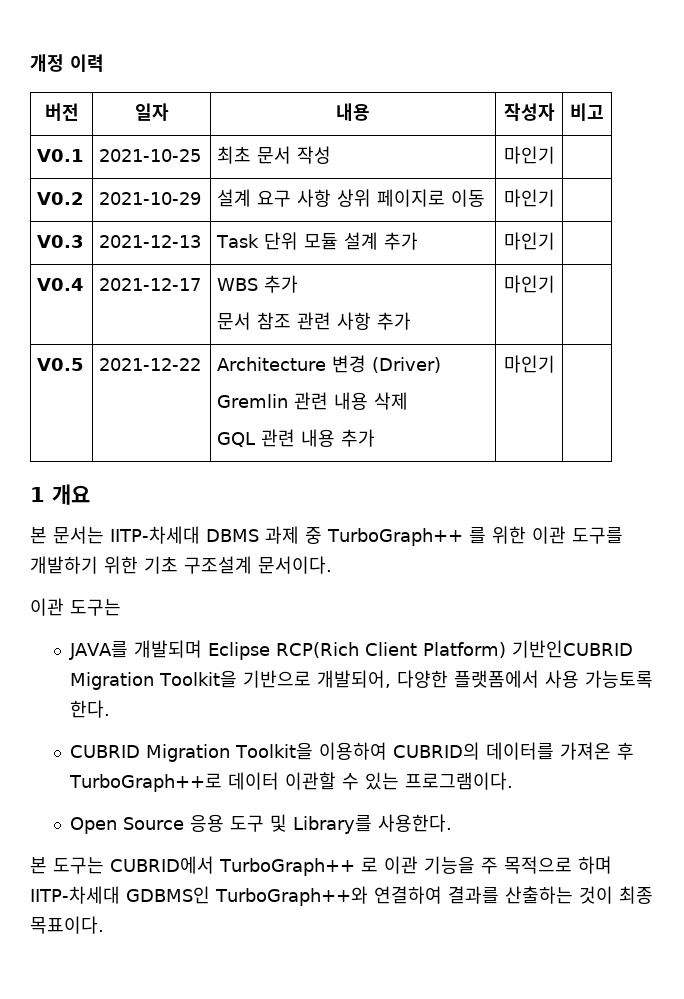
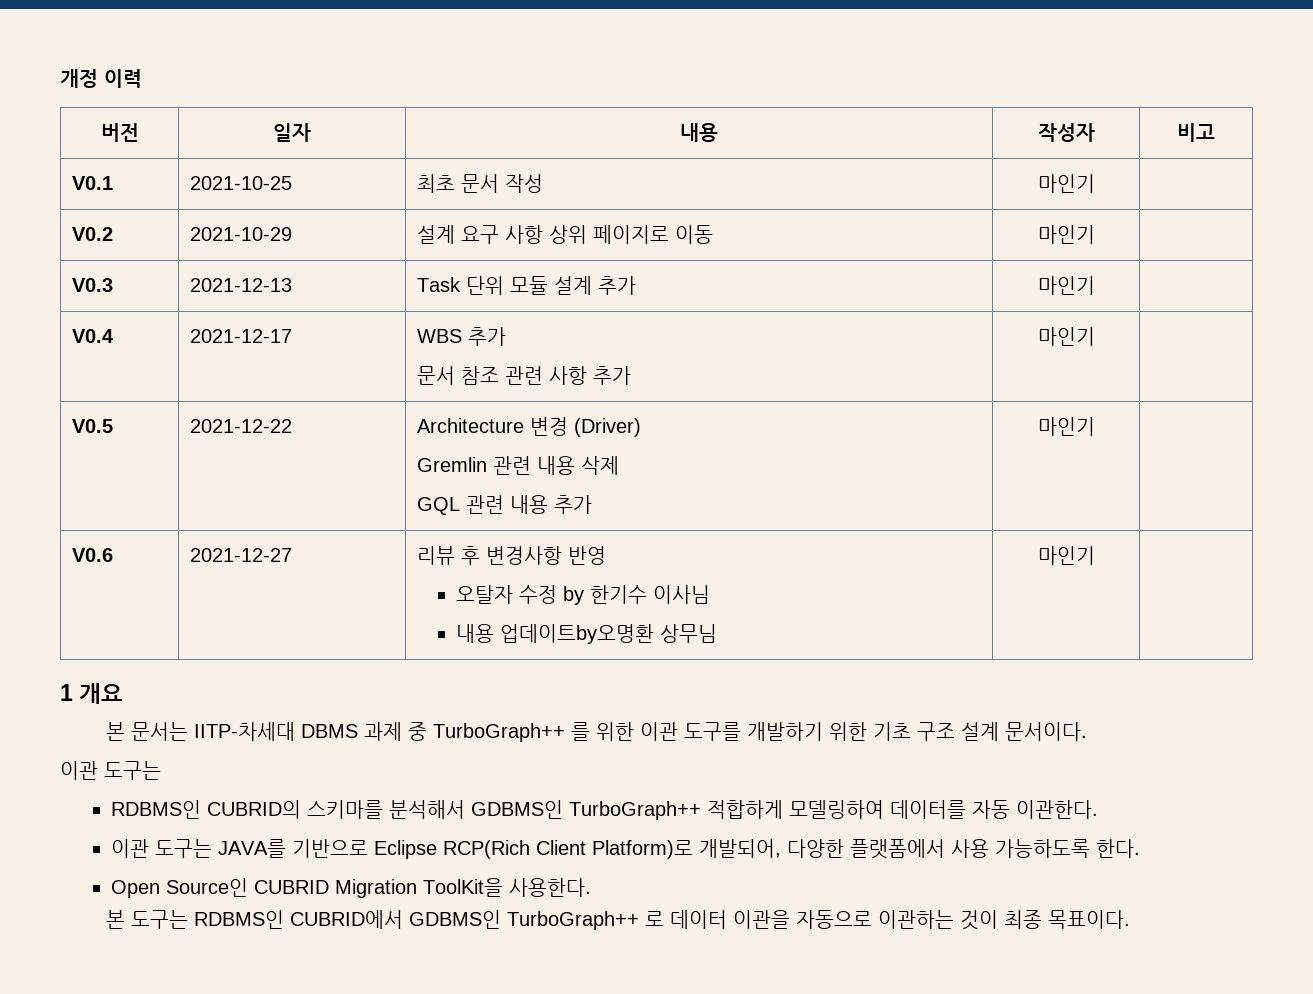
+ V0.6 | 2021-12-27 | 리뷰 후 변경사항 반영
+ 오탈자 수정 by 한기수 이사님
+ 내용 업데이트by오명환 상무님 | 마인기 |
- 본 문서는 IITP-차세대 DBMS 과제 중 TurboGraph++ 를 위한 이관 도구를 개발하기 위한 기초 구조설계 문서이다.
+ 본 문서는 IITP-차세대 DBMS 과제 중 TurboGraph++ 를 위한 이관 도구를 개발하기 위한 기초 구조 설계 문서이다.
- JAVA를 개발되며 Eclipse RCP(Rich Client Platform) 기반인CUBRID Migration Toolkit을 기반으로 개발되어, 다양한 플랫폼에서 사용 가능토록 한다.
+ RDBMS인 CUBRID의 스키마를 분석해서 GDBMS인 TurboGraph++ 적합하게 모델링하여 데이터를 자동 이관한다.
+ 이관 도구는 JAVA를 기반으로 Eclipse RCP(Rich Client Platform)로 개발되어, 다양한 플랫폼에서 사용 가능하도록 한다.
- CUBRID Migration Toolkit을 이용하여 CUBRID의 데이터를 가져온 후 TurboGraph++로 데이터 이관할 수 있는 프로그램이다.
- Open Source 응용 도구 및 Library를 사용한다.
- 본 도구는 CUBRID에서 TurboGraph++ 로 이관 기능을 주 목적으로 하며 IITP-차세대 GDBMS인 TurboGraph++와 연결하여 결과를 산출하는 것이 최종 목표이다.
+ Open Source인 CUBRID Migration ToolKit을 사용한다.
+ 본 도구는 RDBMS인 CUBRID에서 GDBMS인 TurboGraph++ 로 데이터 이관을 자동으로 이관하는 것이 최종 목표이다.

